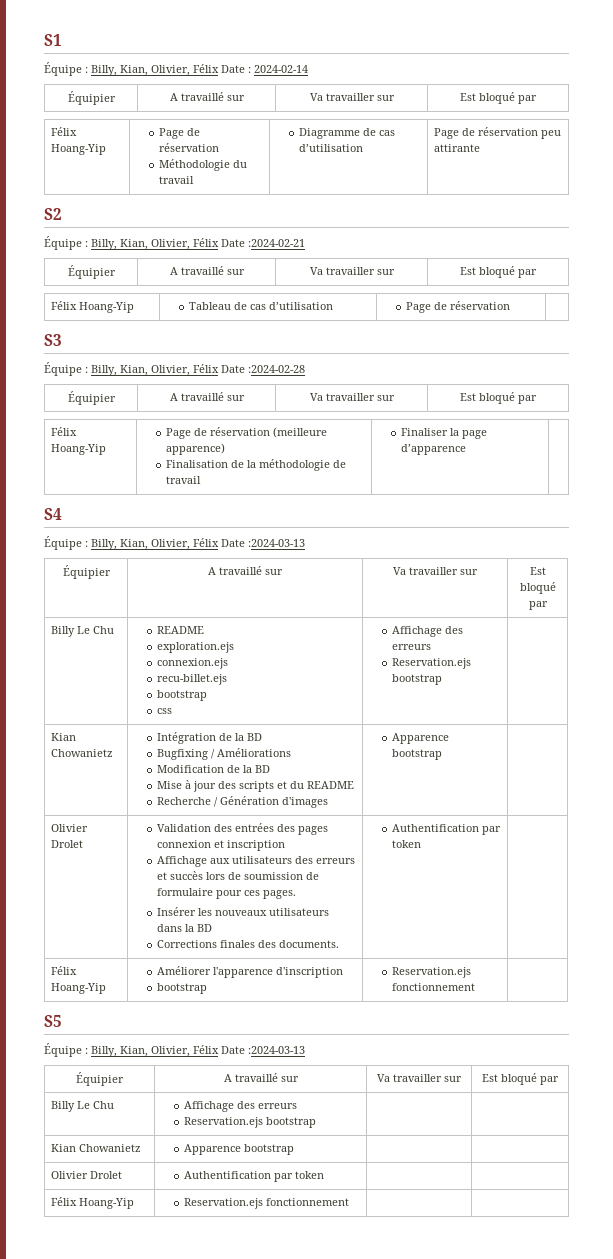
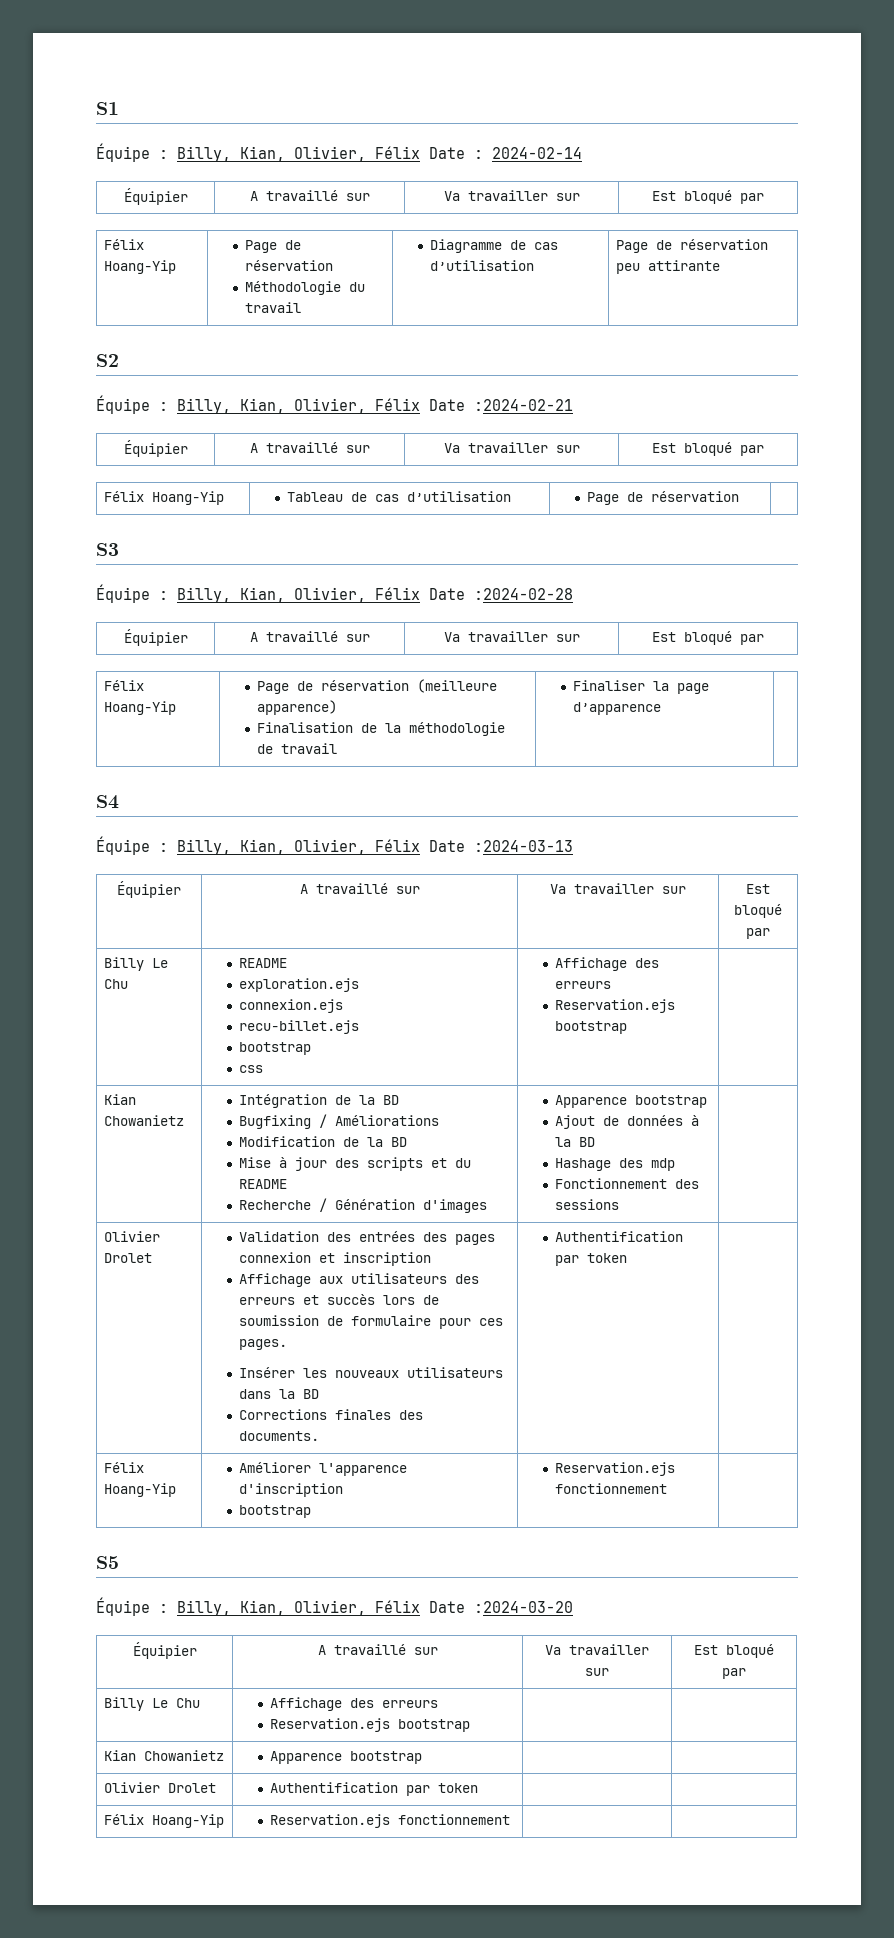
  Kian Chowanietz | Intégration de la BD
  Bugfixing / Améliorations
  Modification de la BD
  Mise à jour des scripts et du README
- Recherche / Génération d'images | Apparence bootstrap |
+ Recherche / Génération d'images | Apparence bootstrap
+ Ajout de données à la BD
+ Hashage des mdp
+ Fonctionnement des sessions |
  S5
- Équipe : Billy, Kian, Olivier, Félix Date :2024-03-13
+ Équipe : Billy, Kian, Olivier, Félix Date :2024-03-20

